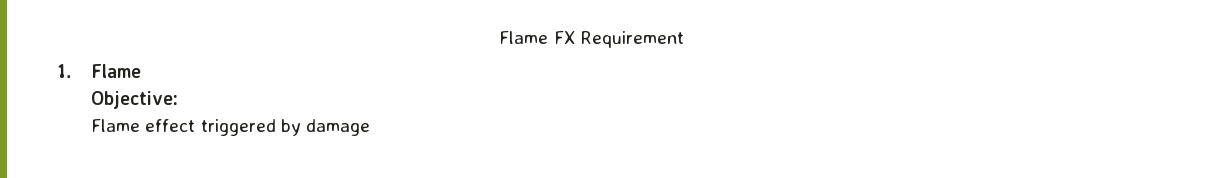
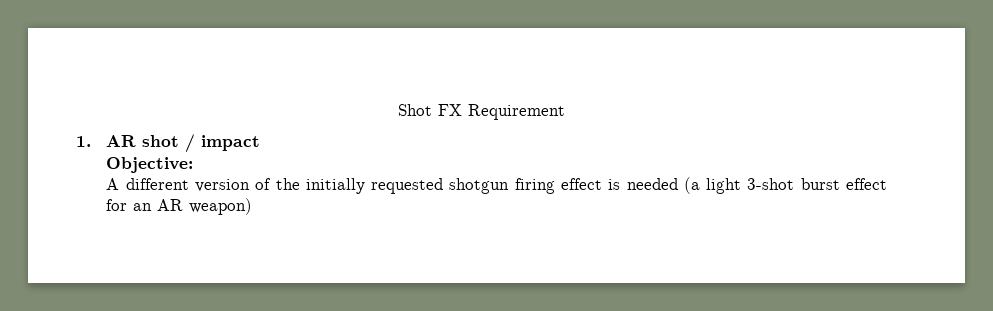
- Flame FX Requirement
+ Shot FX Requirement
- 1. Flame
+ 1. AR shot / impact
  Objective:
- Flame effect triggered by damage
+ A different version of the initially requested shotgun firing effect is needed (a light 3-shot burst effect for an AR weapon)

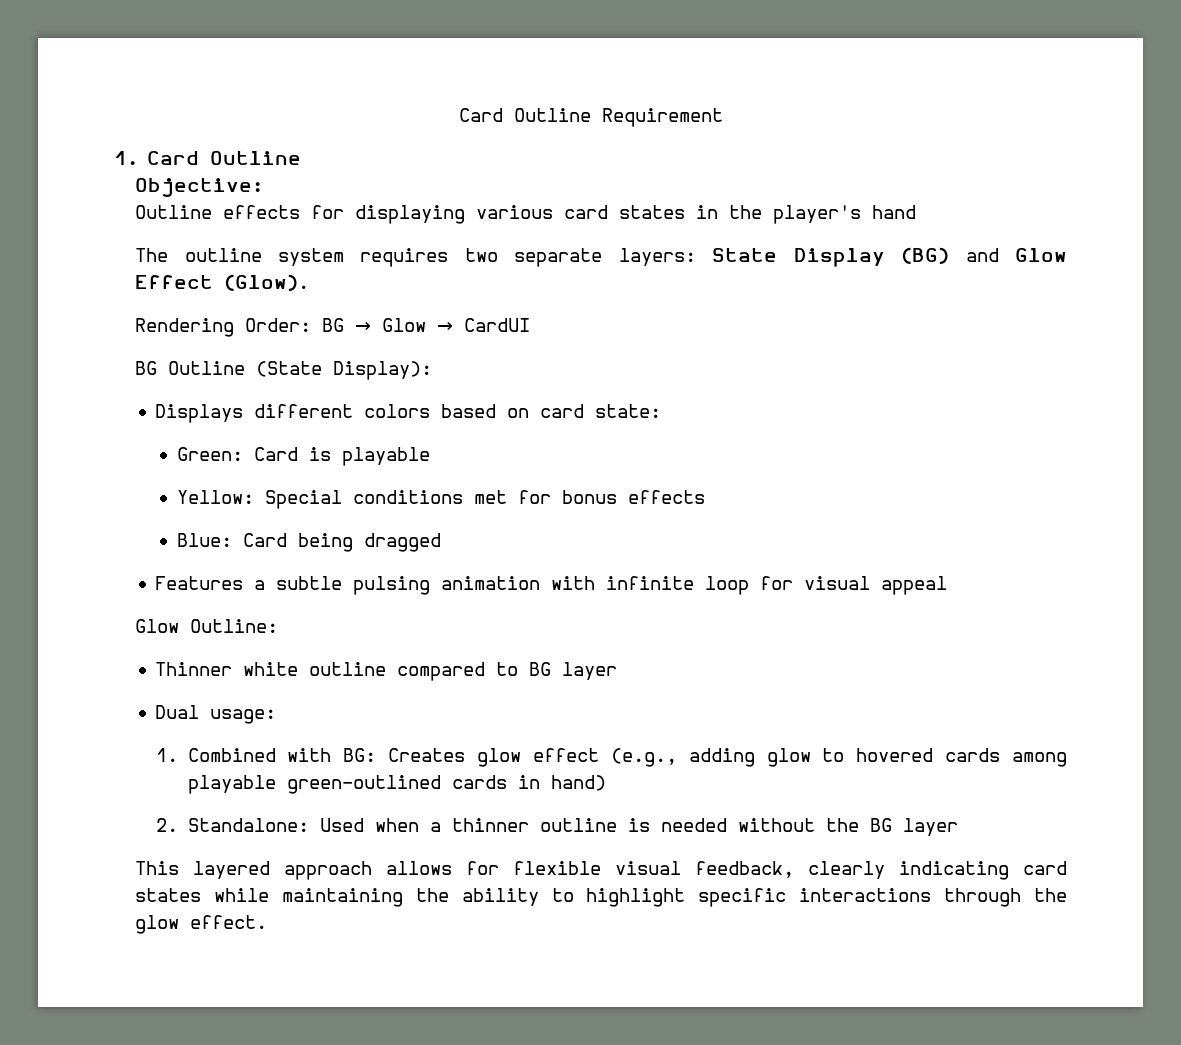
- Shot FX Requirement
+ Card Outline Requirement
- 1. AR shot / impact
+ 1. Card Outline
  Objective:
- A different version of the initially requested shotgun firing effect is needed (a light 3-shot burst effect for an AR weapon)
+ Outline effects for displaying various card states in the player's hand
+ The outline system requires two separate layers: State Display (BG) and Glow Effect (Glow).
+ Rendering Order: BG → Glow → CardUI
+ BG Outline (State Display):
+ Displays different colors based on card state:
+ Green: Card is playable
+ Yellow: Special conditions met for bonus effects
+ Blue: Card being dragged
+ Features a subtle pulsing animation with infinite loop for visual appeal
+ Glow Outline:
+ Thinner white outline compared to BG layer
+ Dual usage:
+ 1. Combined with BG: Creates glow effect (e.g., adding glow to hovered cards among playable green-outlined cards in hand)
+ 2. Standalone: Used when a thinner outline is needed without the BG layer
+ This layered approach allows for flexible visual feedback, clearly indicating card states while maintaining the ability to highlight specific interactions through the glow effect.

